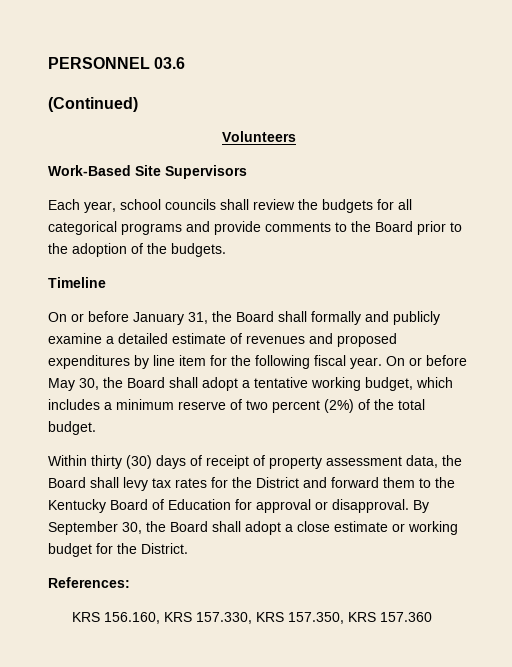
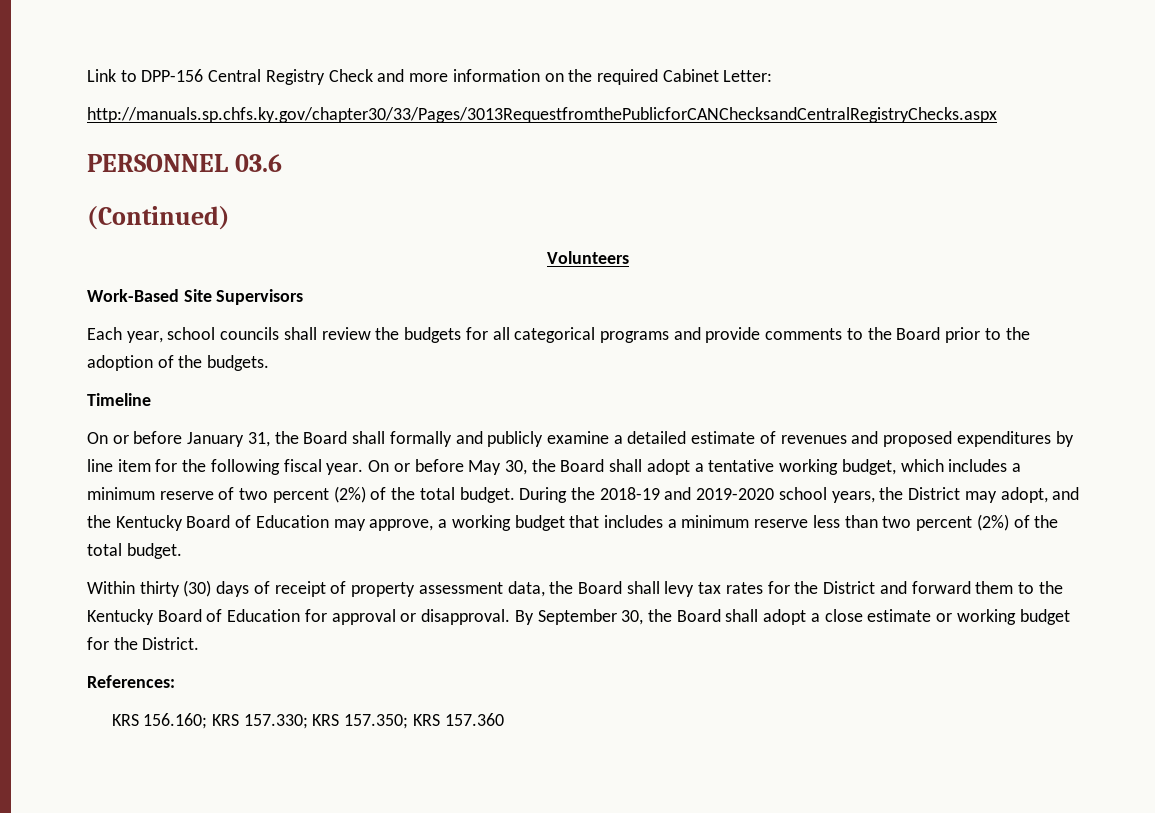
+ Link to DPP-156 Central Registry Check and more information on the required Cabinet Letter:
+ http://manuals.sp.chfs.ky.gov/chapter30/33/Pages/3013RequestfromthePublicforCANChecksandCentralRegistryChecks.aspx
+ During the 2018-19 and 2019-2020 school years, the District may adopt, and the Kentucky Board of Education may approve, a working budget that includes a minimum reserve less than two percent (2%) of the total budget.
- KRS 156.160, KRS 157.330, KRS 157.350, KRS 157.360
+ KRS 156.160; KRS 157.330; KRS 157.350; KRS 157.360

